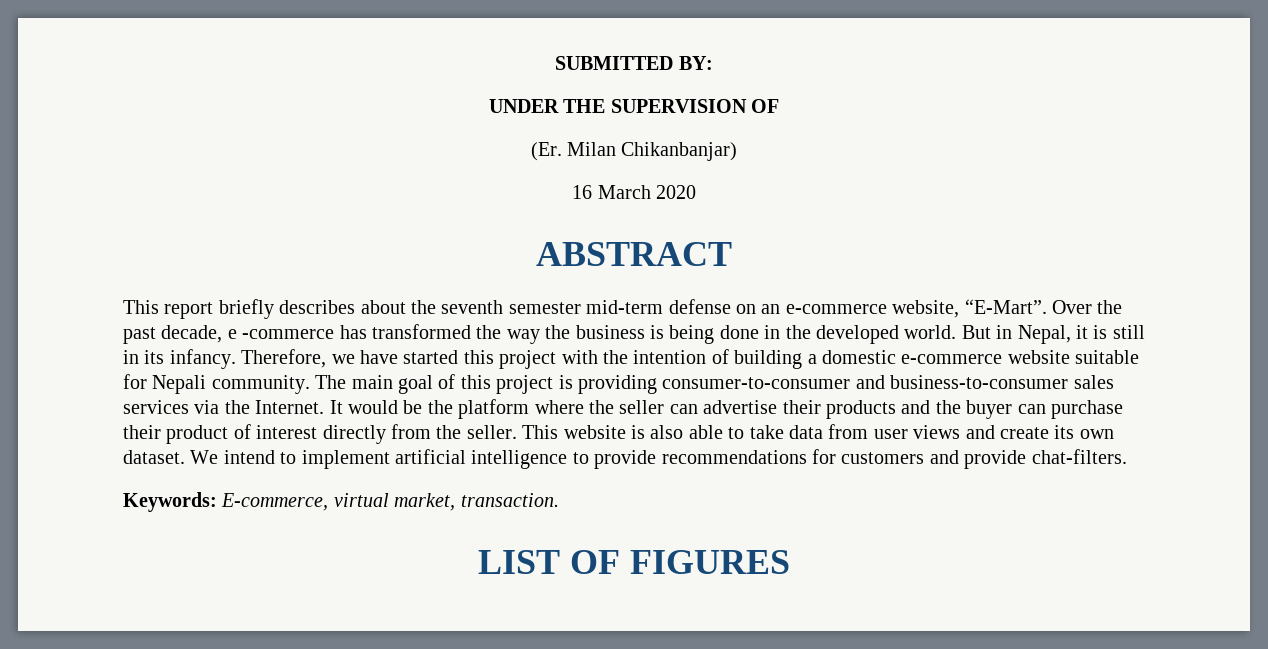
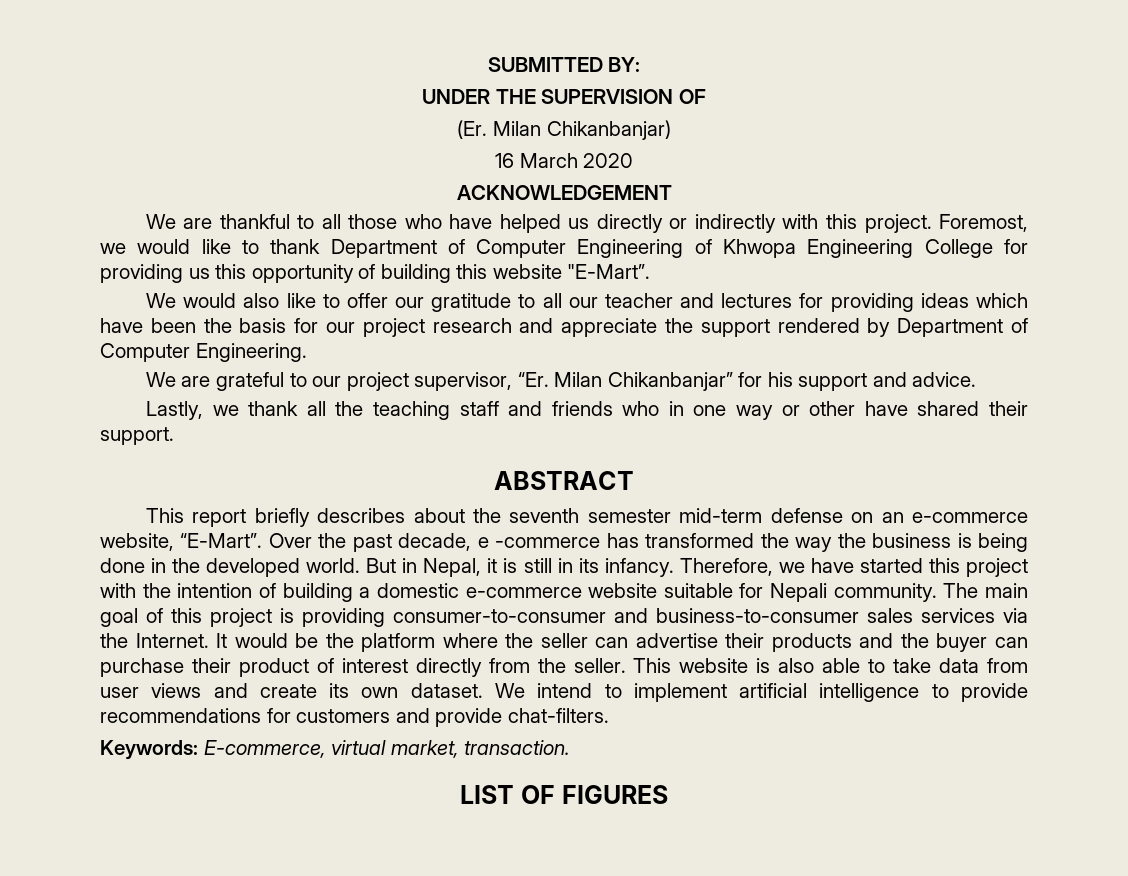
+ ACKNOWLEDGEMENT
+ We are thankful to all those who have helped us directly or indirectly with this project. Foremost, we would like to thank Department of Computer Engineering of Khwopa Engineering College for providing us this opportunity of building this website "E-Mart”.
+ We would also like to offer our gratitude to all our teacher and lectures for providing ideas which have been the basis for our project research and appreciate the support rendered by Department of Computer Engineering.
+ We are grateful to our project supervisor, “Er. Milan Chikanbanjar” for his support and advice.
+ Lastly, we thank all the teaching staff and friends who in one way or other have shared their support.

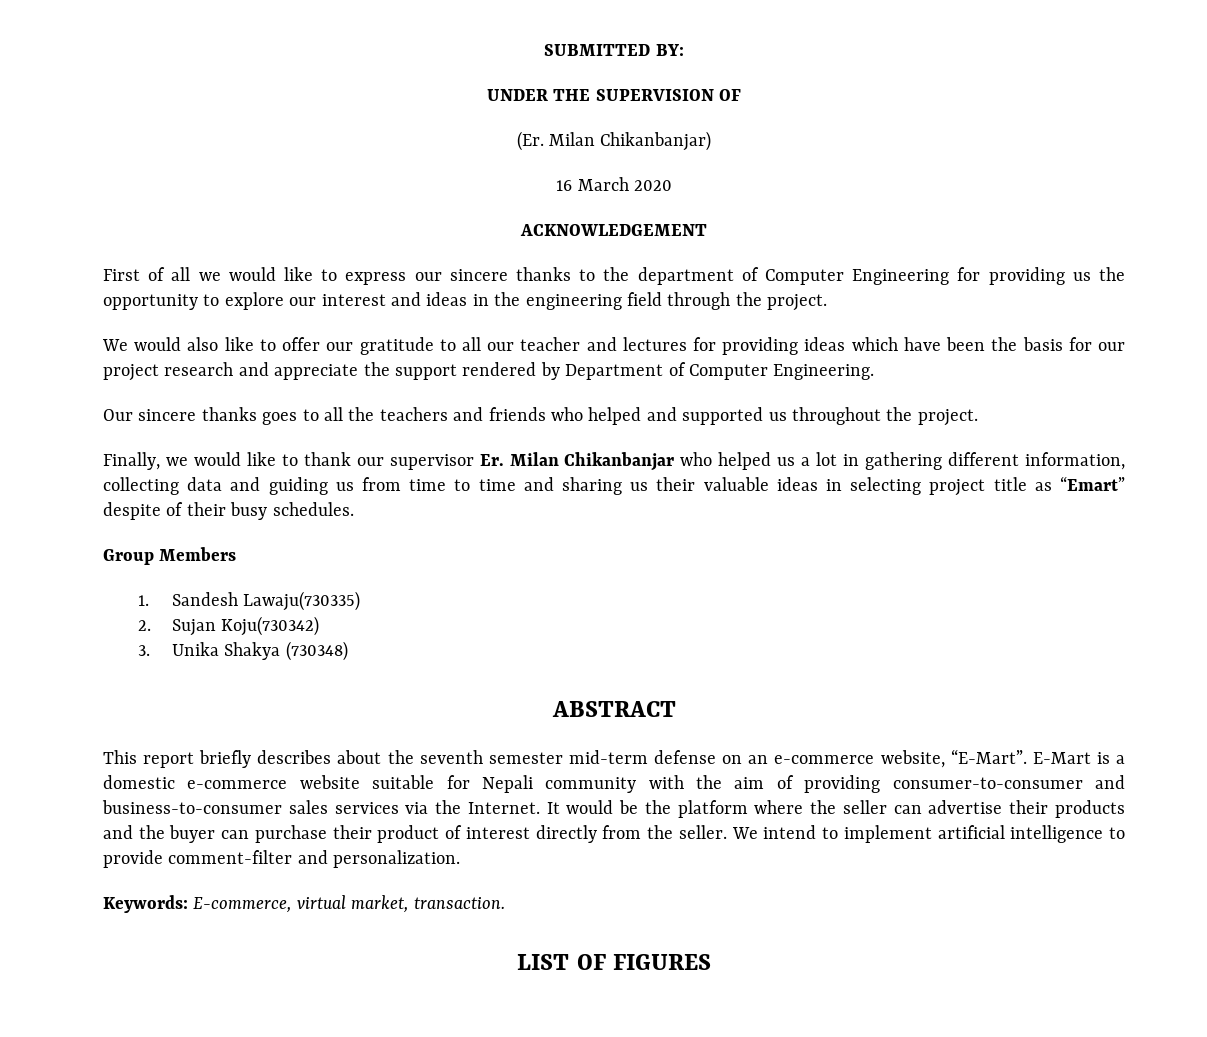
- We are thankful to all those who have helped us directly or indirectly with this project. Foremost, we would like to thank Department of Computer Engineering of Khwopa Engineering College for providing us this opportunity of building this website "E-Mart”.
+ First of all we would like to express our sincere thanks to the department of Computer Engineering for providing us the opportunity to explore our interest and ideas in the engineering field through the project.
- We are grateful to our project supervisor, “Er. Milan Chikanbanjar” for his support and advice.
- Lastly, we thank all the teaching staff and friends who in one way or other have shared their support.
+ Our sincere thanks goes to all the teachers and friends who helped and supported us throughout the project.
+ Finally, we would like to thank our supervisor Er. Milan Chikanbanjar who helped us a lot in gathering different information, collecting data and guiding us from time to time and sharing us their valuable ideas in selecting project title as “Emart” despite of their busy schedules.
+ Group Members
+ 1. Sandesh Lawaju(730335)
+ 2. Sujan Koju(730342)
+ 3. Unika Shakya (730348)
- Over the past decade, e -commerce has transformed the way the business is being done in the developed world. But in Nepal, it is still in its infancy. Therefore, we have started this project with the intention of building a domestic e-commerce website suitable for Nepali community. The main goal of this project is providing consumer-to-consumer and business-to-consumer sales services via the Internet.
+ E-Mart is a domestic e-commerce website suitable for Nepali community with the aim of providing consumer-to-consumer and business-to-consumer sales services via the Internet.
- This website is also able to take data from user views and create its own dataset.
- We intend to implement artificial intelligence to provide recommendations for customers and provide chat-filters.
+ We intend to implement artificial intelligence to provide comment-filter and personalization.

